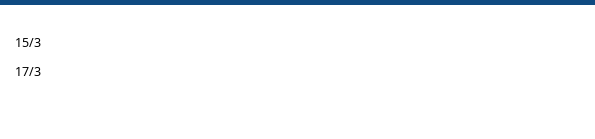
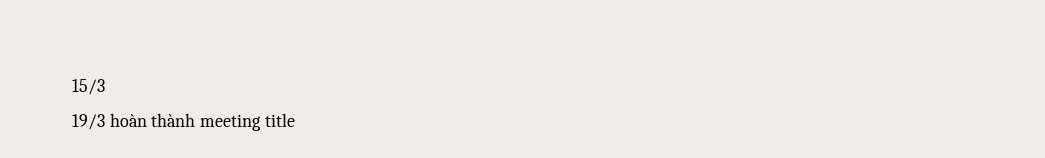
- 17/3
+ 19/3 hoàn thành meeting title

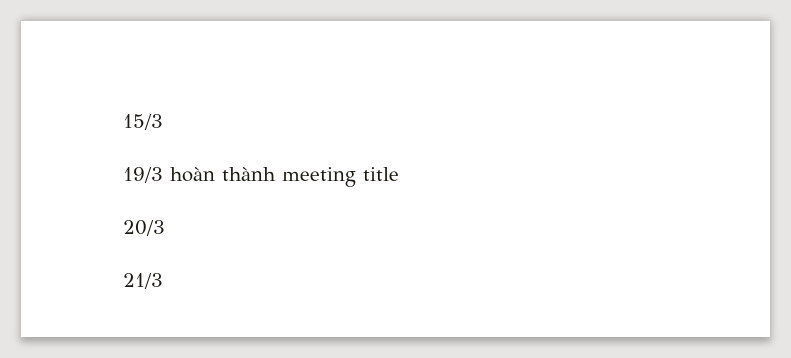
+ 20/3
+ 21/3

